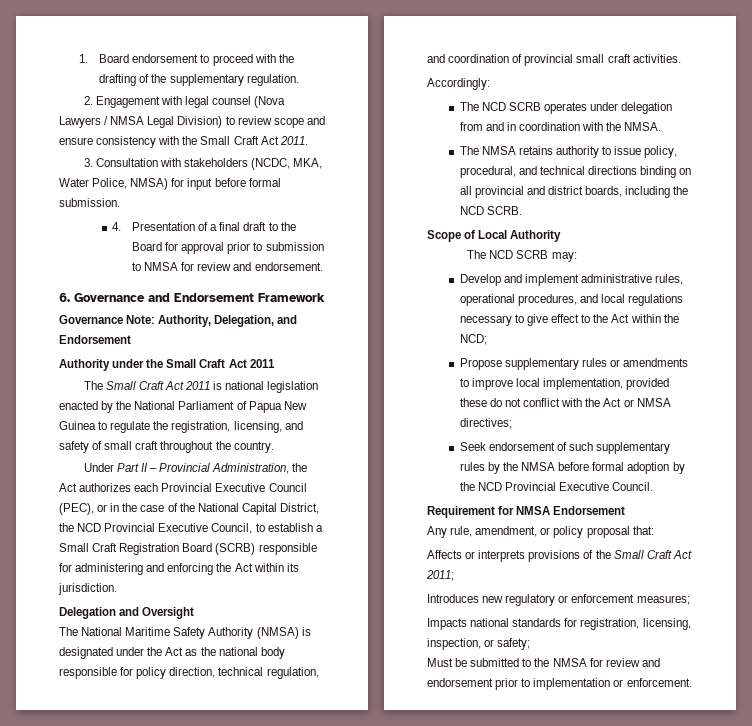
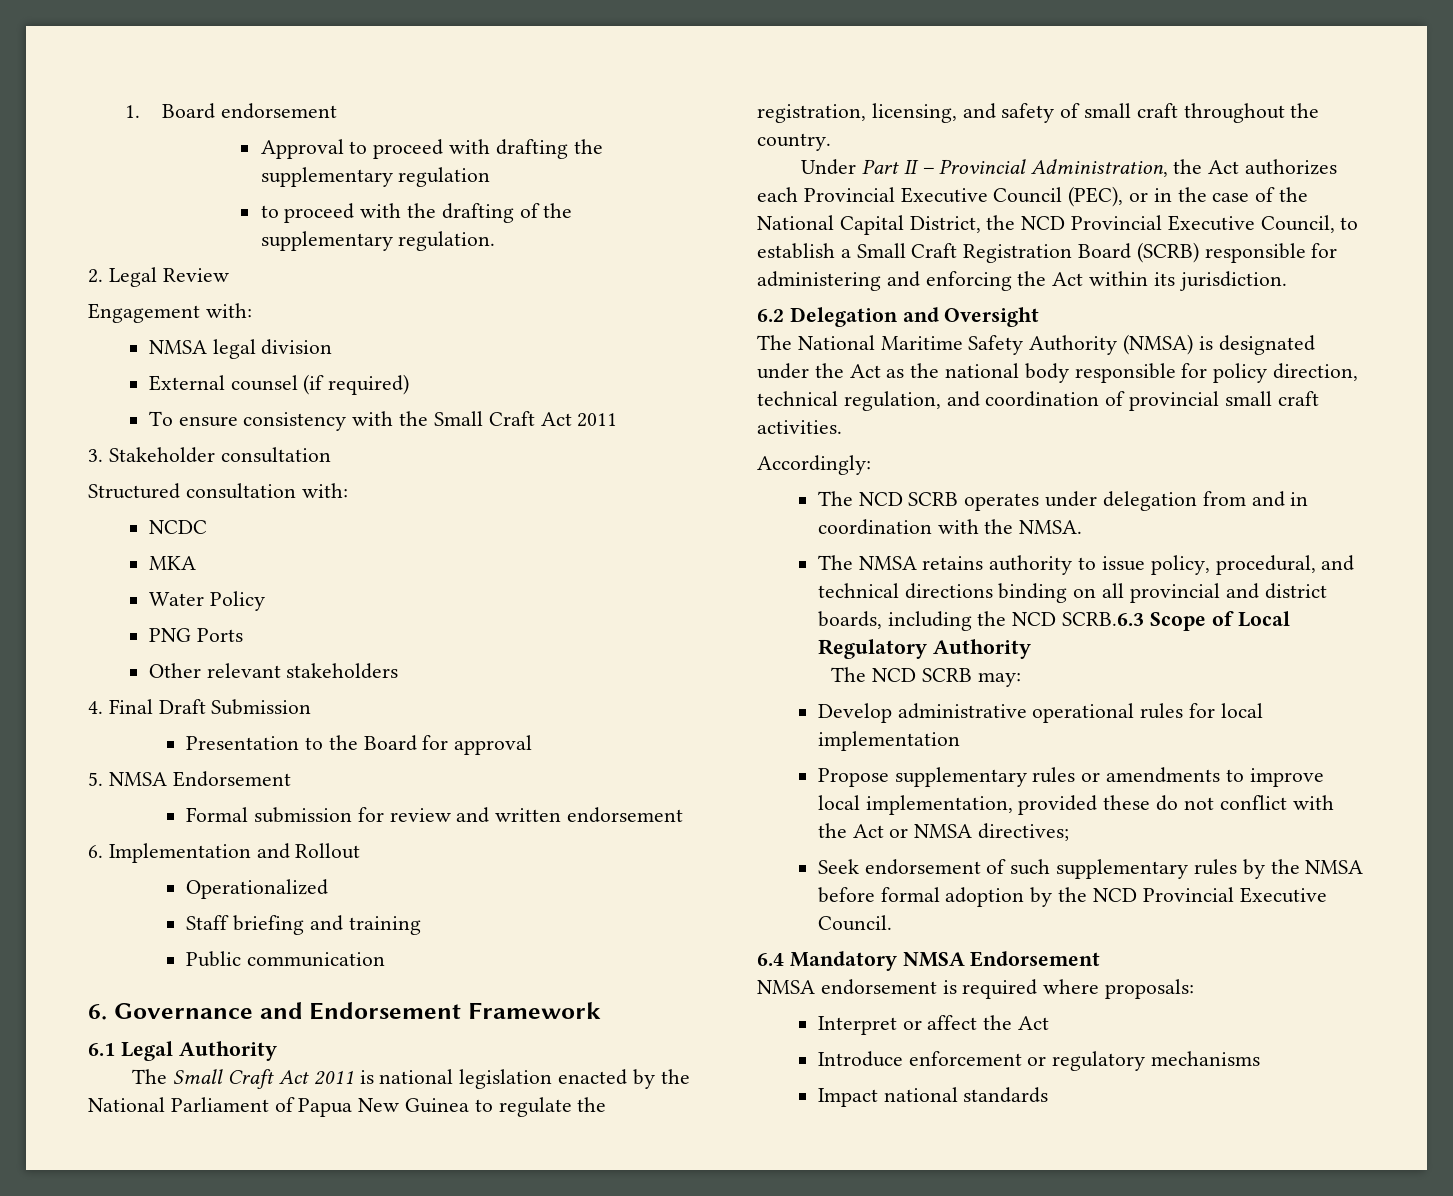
- 1. Board endorsement to proceed with the drafting of the supplementary regulation.
+ 1. Board endorsement
+ Approval to proceed with drafting the supplementary regulation
+ to proceed with the drafting of the supplementary regulation.
- 2. Engagement with legal counsel (Nova Lawyers / NMSA Legal Division) to review scope and ensure consistency with the Small Craft Act 2011.
+ 2. Legal Review
+ Engagement with:
+ NMSA legal division
+ External counsel (if required)
+ To ensure consistency with the Small Craft Act 2011
- 3. Consultation with stakeholders (NCDC, MKA, Water Police, NMSA) for input before formal submission.
- 4. Presentation of a final draft to the Board for approval prior to submission to NMSA for review and endorsement.
+ 3. Stakeholder consultation
+ Structured consultation with:
+ NCDC
+ MKA
+ Water Policy
+ PNG Ports
+ Other relevant stakeholders
+ 4. Final Draft Submission
+ Presentation to the Board for approval
+ 5. NMSA Endorsement
+ Formal submission for review and written endorsement
+ 6. Implementation and Rollout
+ Operationalized
+ Staff briefing and training
+ Public communication
- Governance Note: Authority, Delegation, and Endorsement
- Authority under the Small Craft Act 2011
+ 6.1 Legal Authority
- Delegation and Oversight
+ 6.2 Delegation and Oversight
- The NMSA retains authority to issue policy, procedural, and technical directions binding on all provincial and district boards, including the NCD SCRB.
- Scope of Local Authority
+ The NMSA retains authority to issue policy, procedural, and technical directions binding on all provincial and district boards, including the NCD SCRB.6.3 Scope of Local Regulatory Authority
- Develop and implement administrative rules, operational procedures, and local regulations necessary to give effect to the Act within the NCD;
+ Develop administrative operational rules for local implementation
- Requirement for NMSA Endorsement
- Any rule, amendment, or policy proposal that:
- Affects or interprets provisions of the Small Craft Act 2011;
- Introduces new regulatory or enforcement measures;
- Impacts national standards for registration, licensing, inspection, or safety;
- Must be submitted to the NMSA for review and endorsement prior to implementation or enforcement.
+ 6.4 Mandatory NMSA Endorsement
+ NMSA endorsement is required where proposals:
+ Interpret or affect the Act
+ Introduce enforcement or regulatory mechanisms
+ Impact national standards

